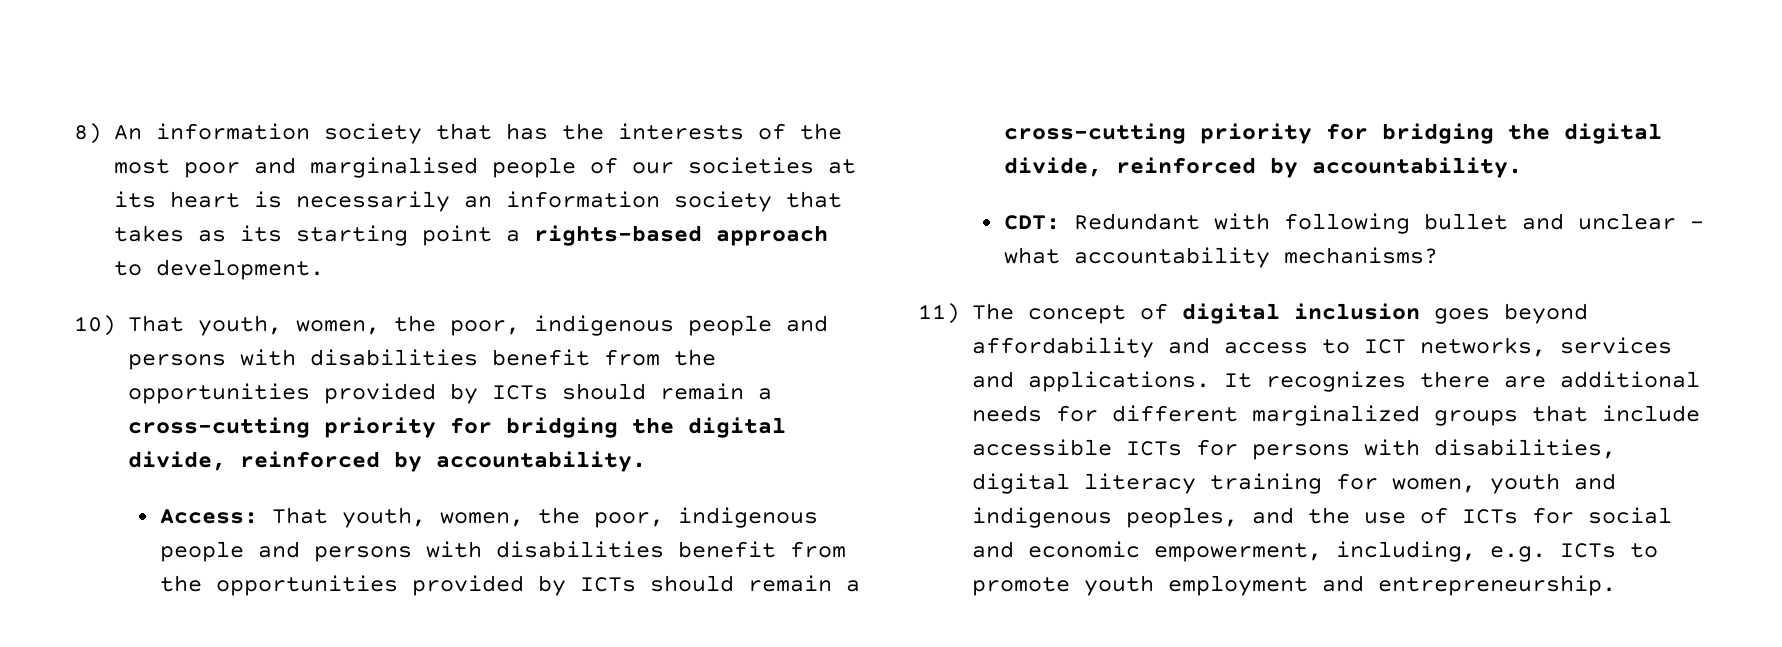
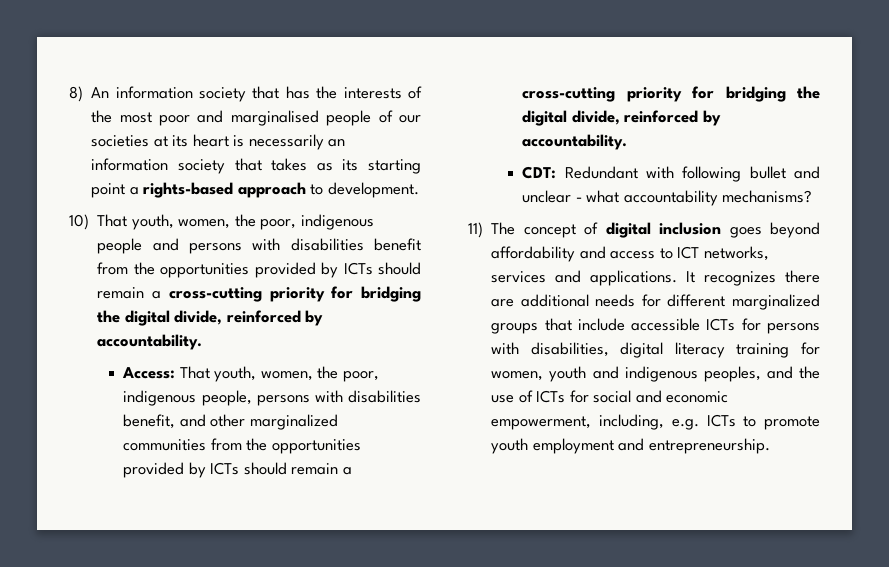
- Access: That youth, women, the poor, indigenous people and persons with disabilities benefit from the opportunities provided by ICTs should remain a cross-cutting priority for bridging the digital divide, reinforced by accountability.
+ Access: That youth, women, the poor, indigenous people, persons with disabilities benefit, and other marginalized communities from the opportunities provided by ICTs should remain a cross-cutting priority for bridging the digital divide, reinforced by accountability.

